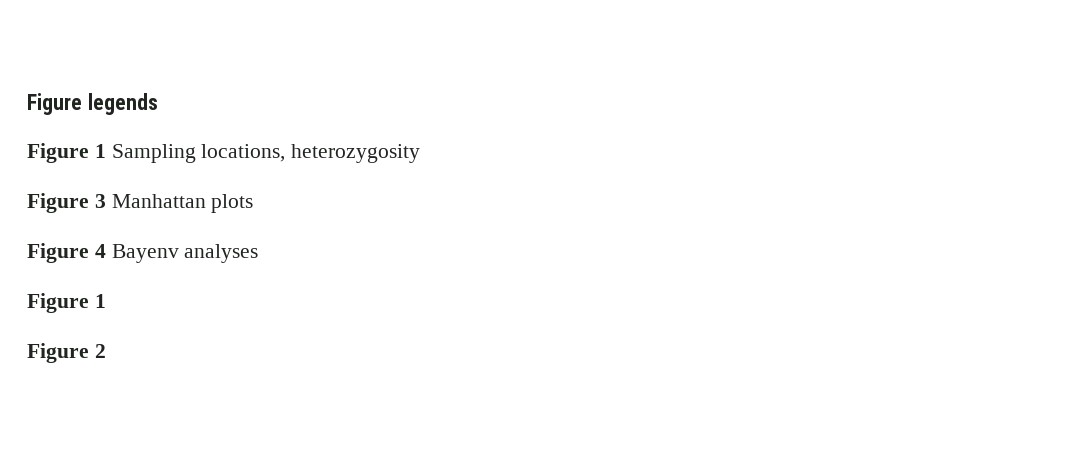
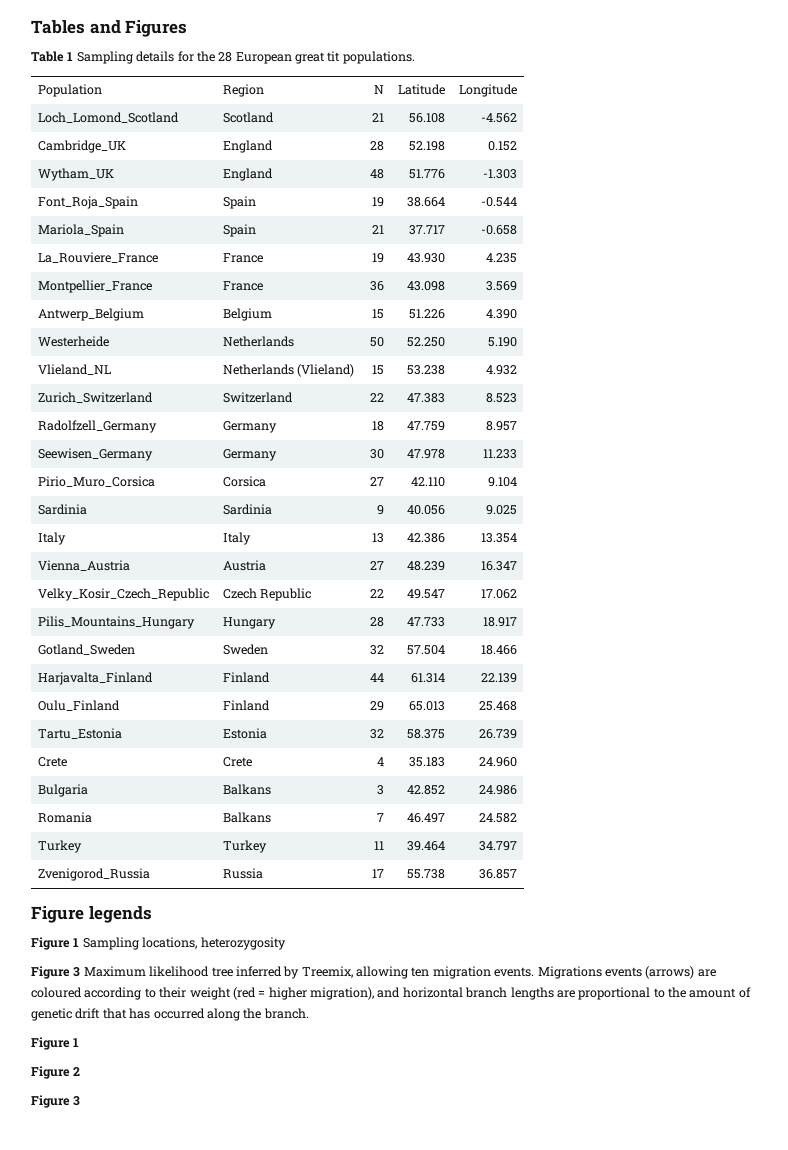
+ Tables and Figures
+ Table 1 Sampling details for the 28 European great tit populations.
+ Population | Region | N | Latitude | Longitude
+ Loch_Lomond_Scotland | Scotland | 21 | 56.108 | -4.562
+ Cambridge_UK | England | 28 | 52.198 | 0.152
+ Wytham_UK | England | 48 | 51.776 | -1.303
+ Font_Roja_Spain | Spain | 19 | 38.664 | -0.544
+ Mariola_Spain | Spain | 21 | 37.717 | -0.658
+ La_Rouviere_France | France | 19 | 43.930 | 4.235
+ Montpellier_France | France | 36 | 43.098 | 3.569
+ Antwerp_Belgium | Belgium | 15 | 51.226 | 4.390
+ Westerheide | Netherlands | 50 | 52.250 | 5.190
+ Vlieland_NL | Netherlands (Vlieland) | 15 | 53.238 | 4.932
+ Zurich_Switzerland | Switzerland | 22 | 47.383 | 8.523
+ Radolfzell_Germany | Germany | 18 | 47.759 | 8.957
+ Seewisen_Germany | Germany | 30 | 47.978 | 11.233
+ Pirio_Muro_Corsica | Corsica | 27 | 42.110 | 9.104
+ Sardinia | Sardinia | 9 | 40.056 | 9.025
+ Italy | Italy | 13 | 42.386 | 13.354
+ Vienna_Austria | Austria | 27 | 48.239 | 16.347
+ Velky_Kosir_Czech_Republic | Czech Republic | 22 | 49.547 | 17.062
+ Pilis_Mountains_Hungary | Hungary | 28 | 47.733 | 18.917
+ Gotland_Sweden | Sweden | 32 | 57.504 | 18.466
+ Harjavalta_Finland | Finland | 44 | 61.314 | 22.139
+ Oulu_Finland | Finland | 29 | 65.013 | 25.468
+ Tartu_Estonia | Estonia | 32 | 58.375 | 26.739
+ Crete | Crete | 4 | 35.183 | 24.960
+ Bulgaria | Balkans | 3 | 42.852 | 24.986
+ Romania | Balkans | 7 | 46.497 | 24.582
+ Turkey | Turkey | 11 | 39.464 | 34.797
+ Zvenigorod_Russia | Russia | 17 | 55.738 | 36.857
- Figure 3 Manhattan plots
- Figure 4 Bayenv analyses
+ Figure 3 Maximum likelihood tree inferred by Treemix, allowing ten migration events. Migrations events (arrows) are coloured according to their weight (red = higher migration), and horizontal branch lengths are proportional to the amount of genetic drift that has occurred along the branch.
  Figure 2
+ Figure 3

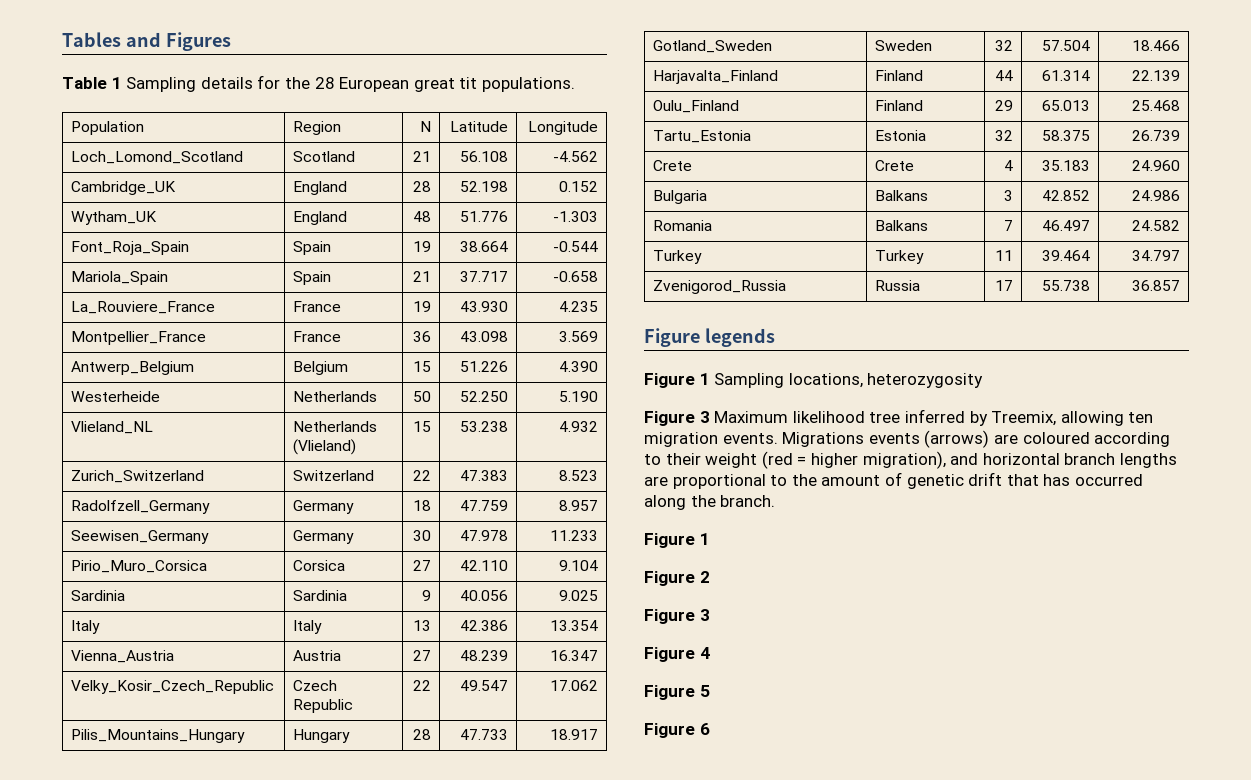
+ Figure 4
+ Figure 5
+ Figure 6

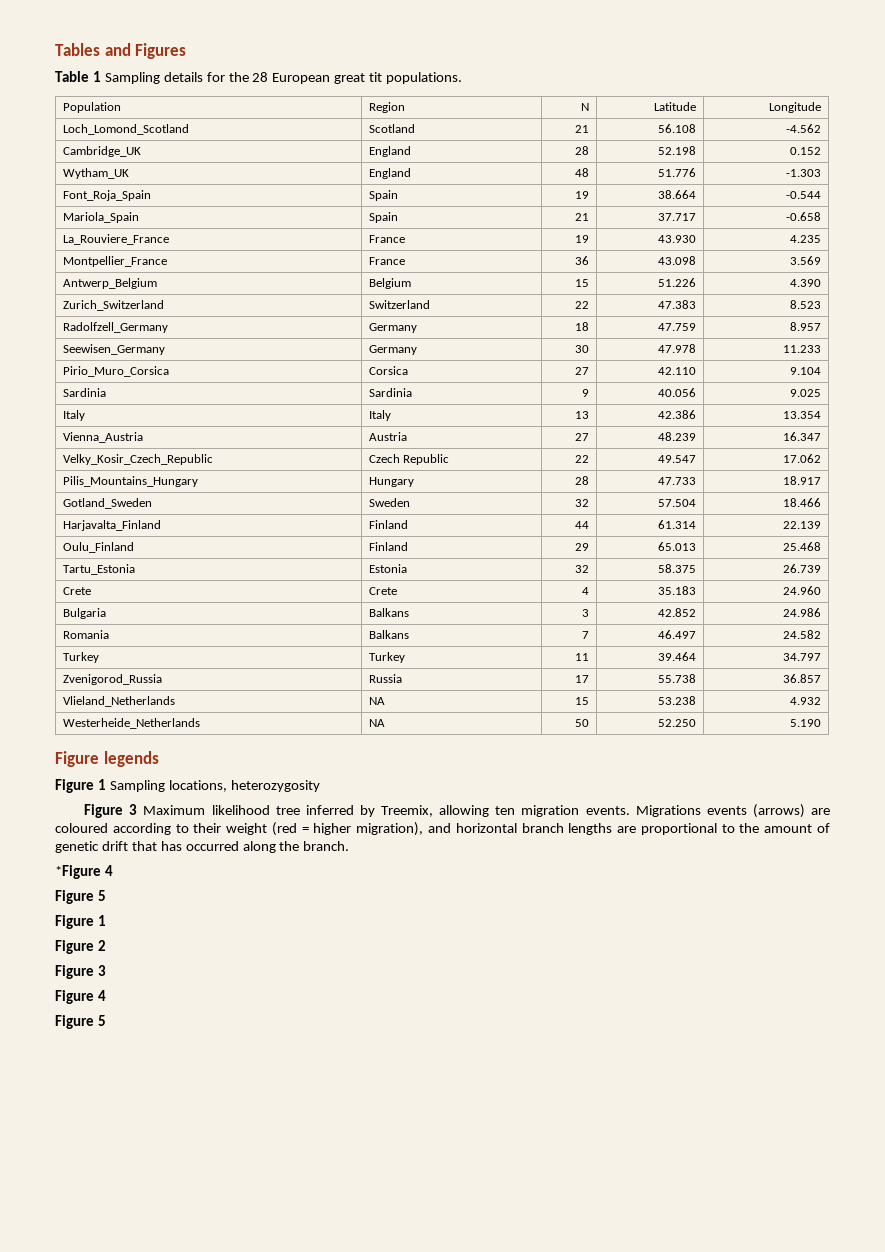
- Westerheide | Netherlands | 50 | 52.250 | 5.190
- Vlieland_NL | Netherlands (Vlieland) | 15 | 53.238 | 4.932
+ Vlieland_Netherlands | NA | 15 | 53.238 | 4.932
+ Westerheide_Netherlands | NA | 50 | 52.250 | 5.190
+ *Figure 4
+ Figure 5
- Figure 6

